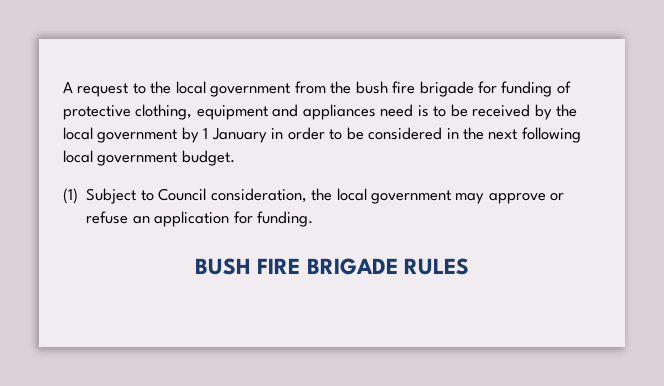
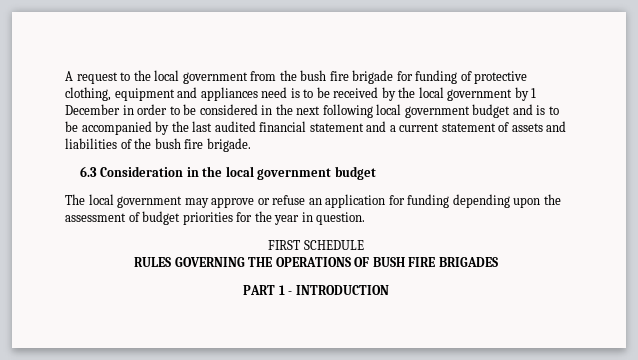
- A request to the local government from the bush fire brigade for funding of protective clothing, equipment and appliances need is to be received by the local government by 1 January in order to be considered in the next following local government budget.
- (1) Subject to Council consideration, the local government may approve or refuse an application for funding.
- BUSH FIRE BRIGADE RULES
+ A request to the local government from the bush fire brigade for funding of protective clothing, equipment and appliances need is to be received by the local government by 1 December in order to be considered in the next following local government budget and is to be accompanied by the last audited financial statement and a current statement of assets and liabilities of the bush fire brigade.
+ 6.3 Consideration in the local government budget
+ The local government may approve or refuse an application for funding depending upon the assessment of budget priorities for the year in question.
+ FIRST SCHEDULE
+ RULES GOVERNING THE OPERATIONS OF BUSH FIRE BRIGADES
+ PART 1 - INTRODUCTION

